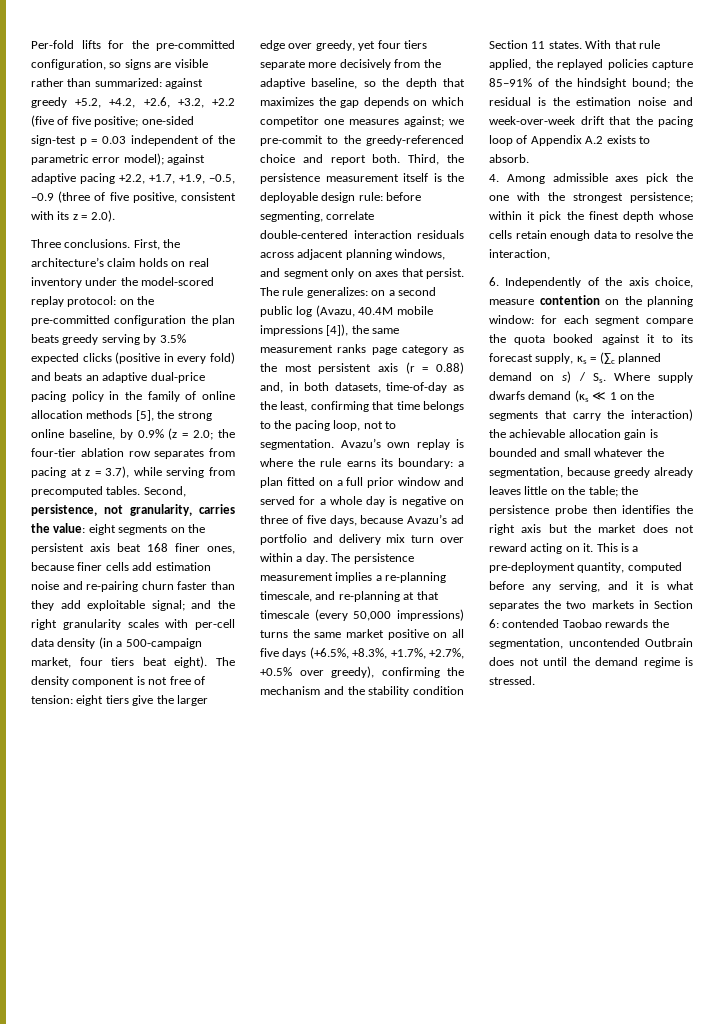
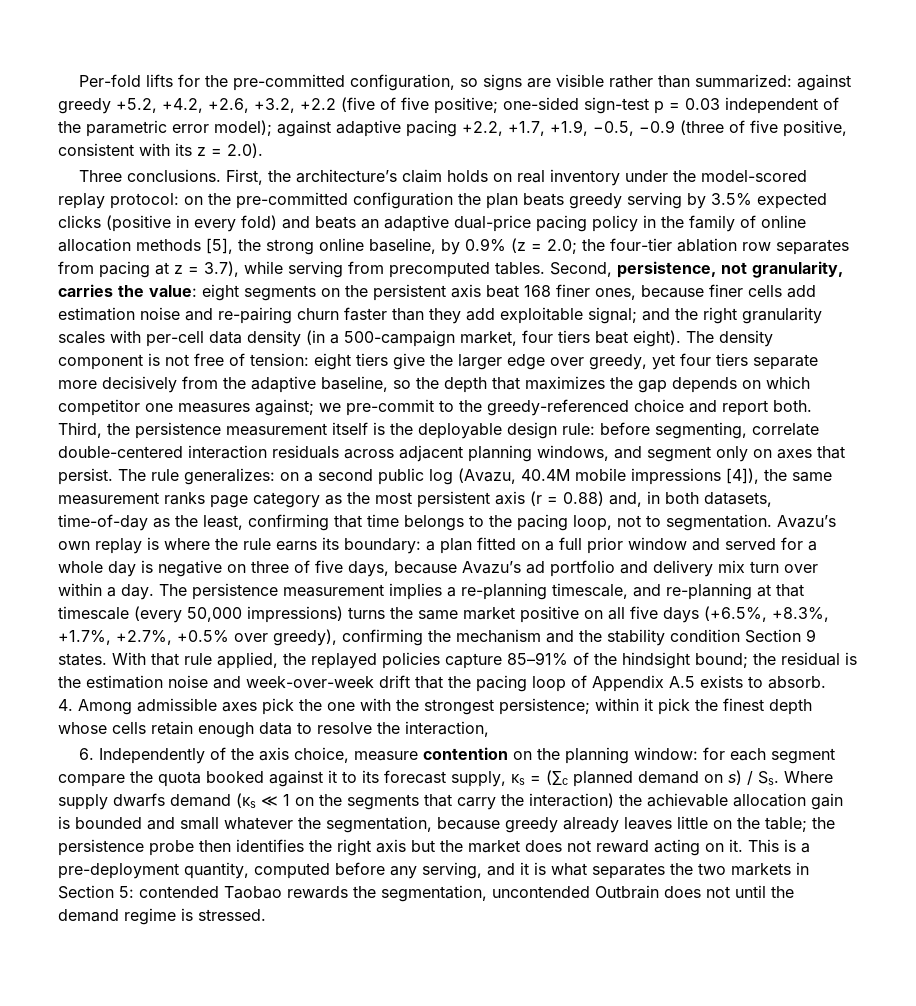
- The persistence measurement implies a re-planning timescale, and re-planning at that timescale (every 50,000 impressions) turns the same market positive on all five days (+6.5%, +8.3%, +1.7%, +2.7%, +0.5% over greedy), confirming the mechanism and the stability condition Section 11 states.
+ The persistence measurement implies a re-planning timescale, and re-planning at that timescale (every 50,000 impressions) turns the same market positive on all five days (+6.5%, +8.3%, +1.7%, +2.7%, +0.5% over greedy), confirming the mechanism and the stability condition Section 9 states.
- With that rule applied, the replayed policies capture 85–91% of the hindsight bound; the residual is the estimation noise and week-over-week drift that the pacing loop of Appendix A.2 exists to absorb.
+ With that rule applied, the replayed policies capture 85–91% of the hindsight bound; the residual is the estimation noise and week-over-week drift that the pacing loop of Appendix A.5 exists to absorb.
- This is a pre-deployment quantity, computed before any serving, and it is what separates the two markets in Section 6: contended Taobao rewards the segmentation, uncontended Outbrain does not until the demand regime is stressed.
+ This is a pre-deployment quantity, computed before any serving, and it is what separates the two markets in Section 5: contended Taobao rewards the segmentation, uncontended Outbrain does not until the demand regime is stressed.

